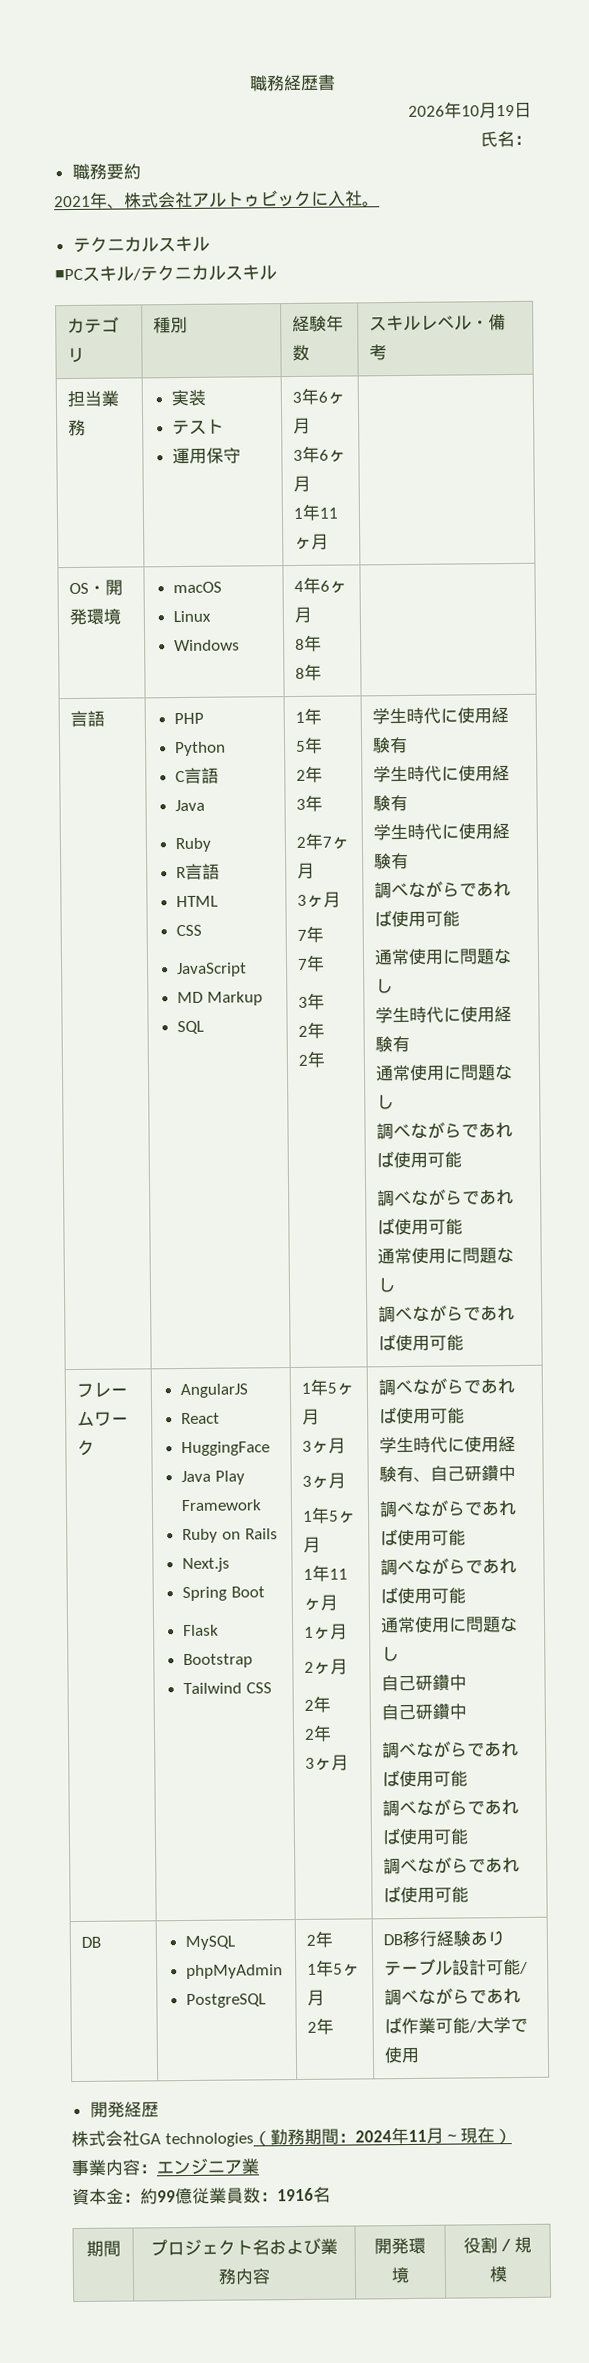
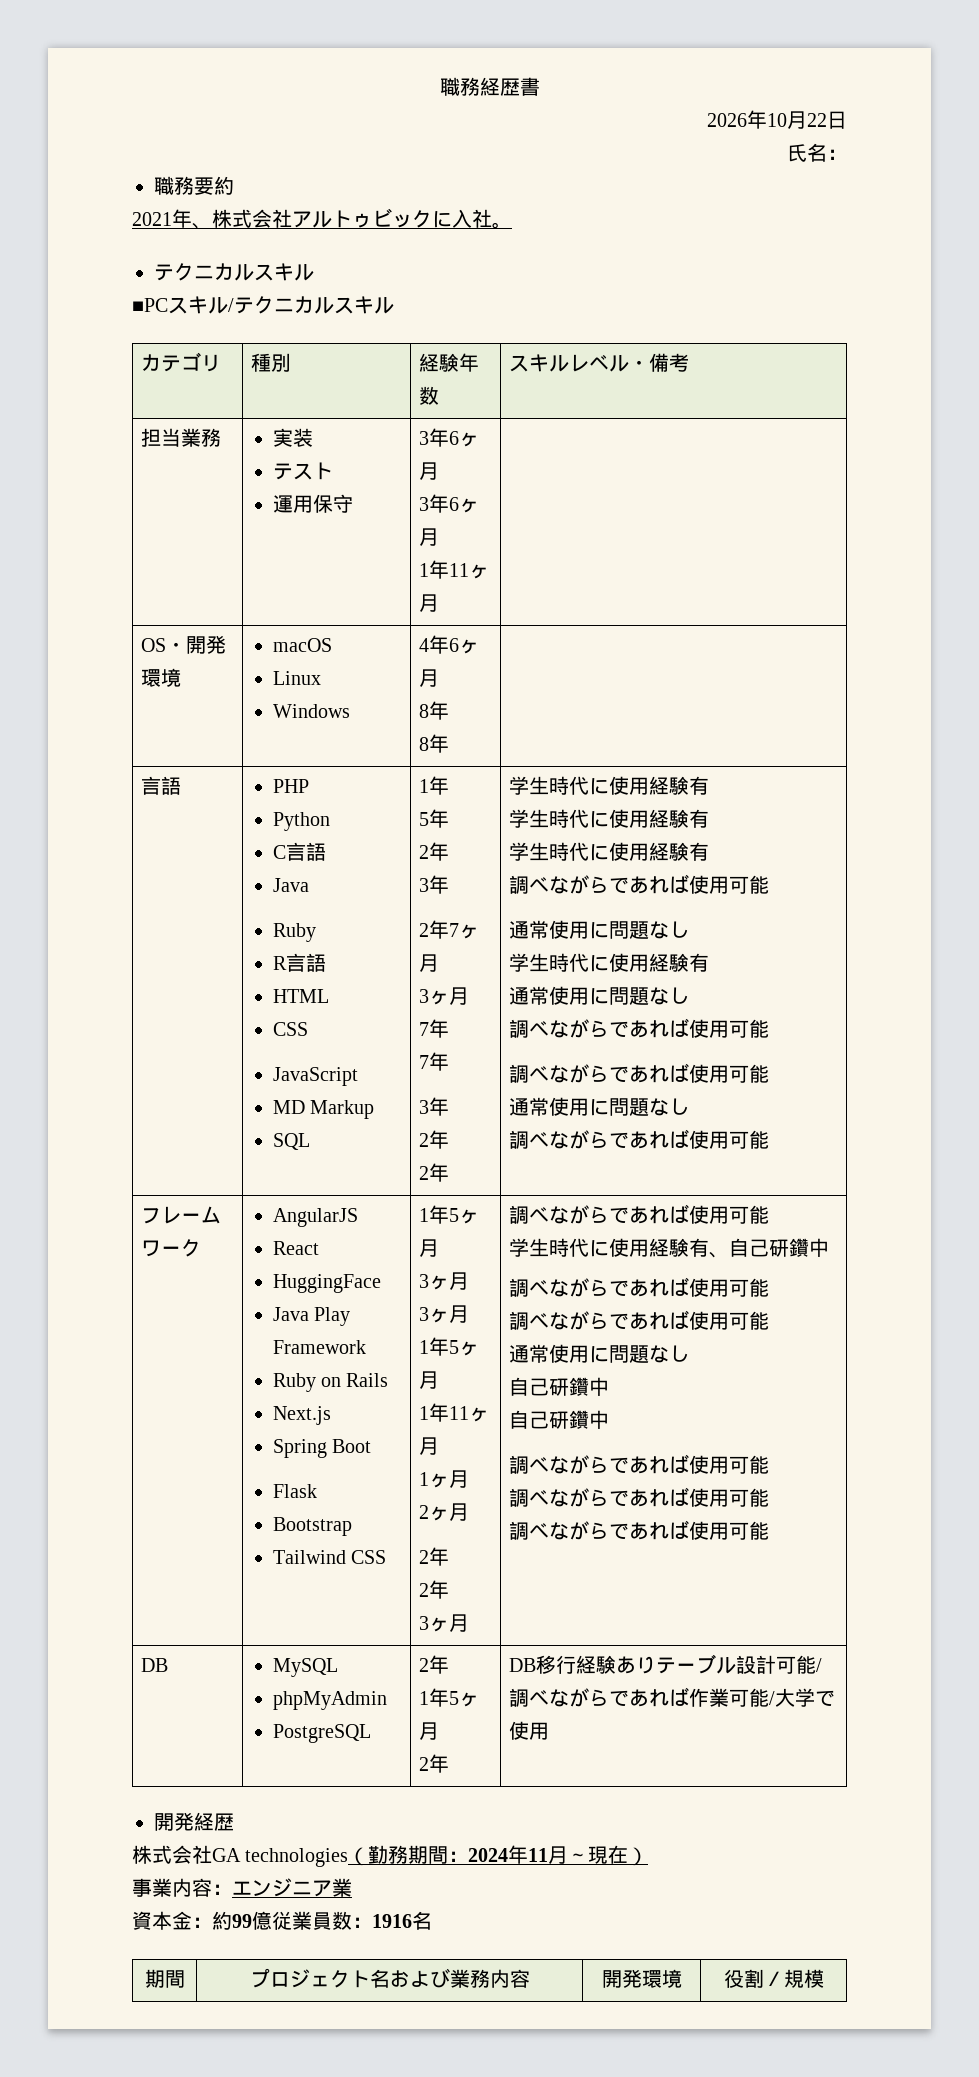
- 2026年10月19日
+ 2026年10月22日

